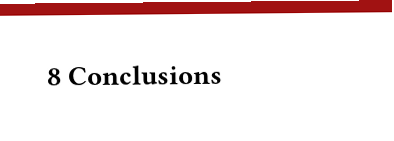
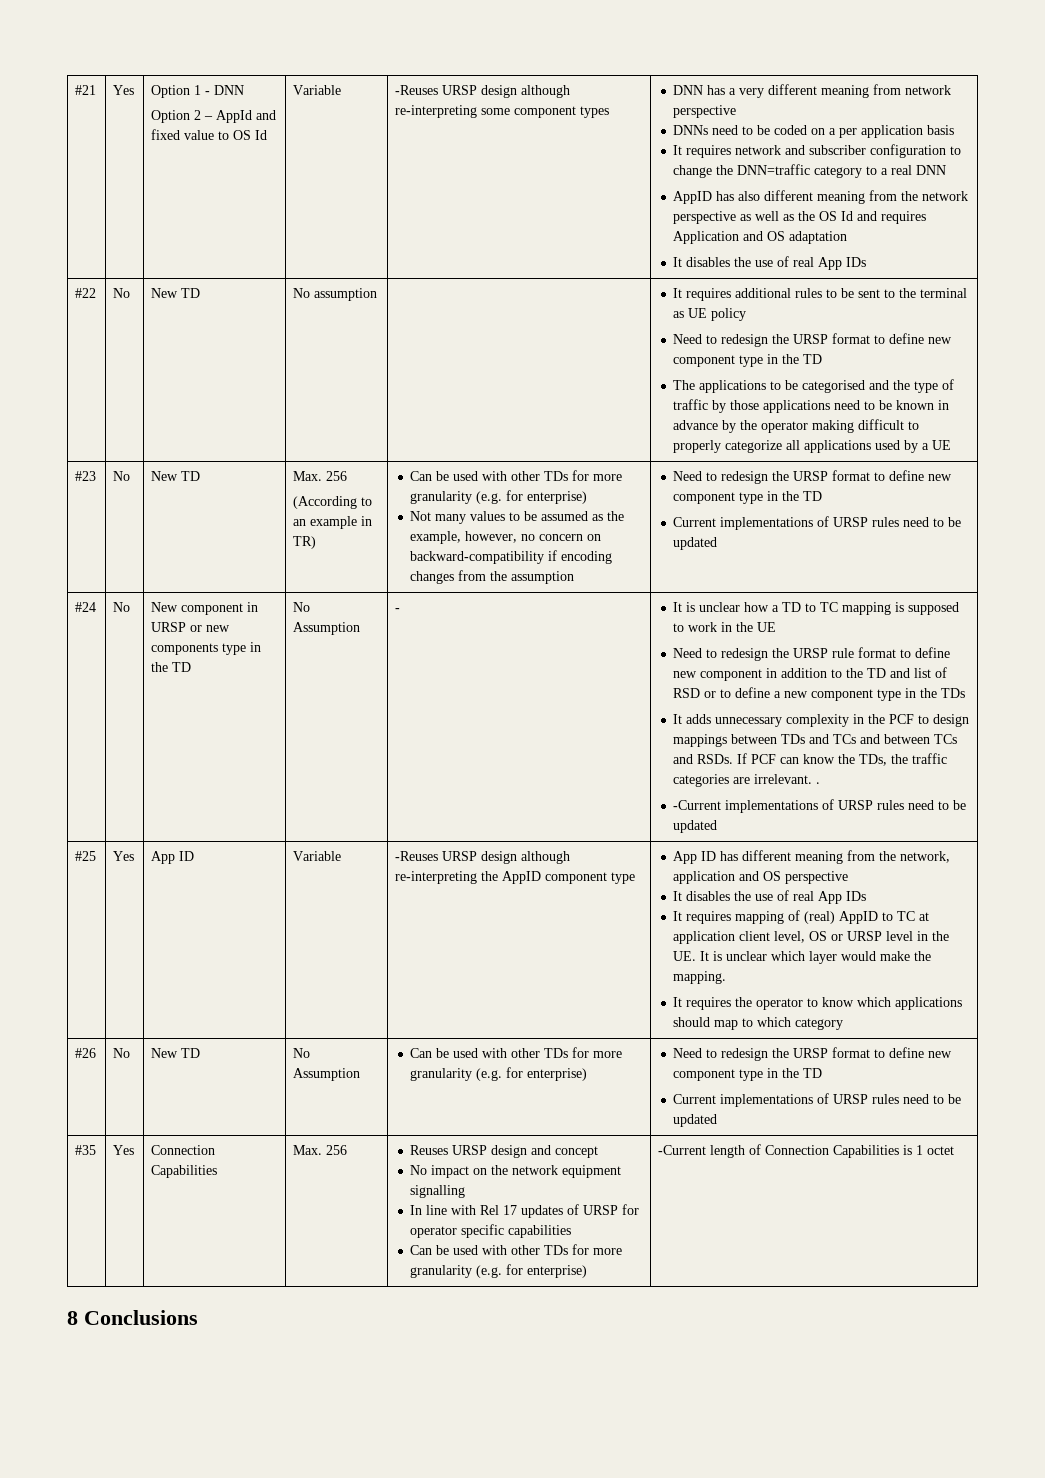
+ #21 | Yes | Option 1 - DNN
+ Option 2 – AppId and fixed value to OS Id | Variable | -Reuses URSP design although re-interpreting some component types | DNN has a very different meaning from network perspective
+ DNNs need to be coded on a per application basis
+ It requires network and subscriber configuration to change the DNN=traffic category to a real DNN
+ AppID has also different meaning from the network perspective as well as the OS Id and requires Application and OS adaptation
+ It disables the use of real App IDs
+ #22 | No | New TD | No assumption | | It requires additional rules to be sent to the terminal as UE policy
+ Need to redesign the URSP format to define new component type in the TD
+ The applications to be categorised and the type of traffic by those applications need to be known in advance by the operator making difficult to properly categorize all applications used by a UE
+ #23 | No | New TD | Max. 256
+ (According to an example in TR) | Can be used with other TDs for more granularity (e.g. for enterprise)
+ Not many values to be assumed as the example, however, no concern on backward-compatibility if encoding changes from the assumption | Need to redesign the URSP format to define new component type in the TD
+ Current implementations of URSP rules need to be updated
+ #24 | No | New component in URSP or new components type in the TD | No Assumption | - | It is unclear how a TD to TC mapping is supposed to work in the UE
+ Need to redesign the URSP rule format to define new component in addition to the TD and list of RSD or to define a new component type in the TDs
+ It adds unnecessary complexity in the PCF to design mappings between TDs and TCs and between TCs and RSDs. If PCF can know the TDs, the traffic categories are irrelevant. .
+ -Current implementations of URSP rules need to be updated
+ #25 | Yes | App ID | Variable | -Reuses URSP design although re-interpreting the AppID component type | App ID has different meaning from the network, application and OS perspective
+ It disables the use of real App IDs
+ It requires mapping of (real) AppID to TC at application client level, OS or URSP level in the UE. It is unclear which layer would make the mapping.
+ It requires the operator to know which applications should map to which category
+ #26 | No | New TD | No Assumption | Can be used with other TDs for more granularity (e.g. for enterprise) | Need to redesign the URSP format to define new component type in the TD
+ Current implementations of URSP rules need to be updated
+ #35 | Yes | Connection Capabilities | Max. 256 | Reuses URSP design and concept
+ No impact on the network equipment signalling
+ In line with Rel 17 updates of URSP for operator specific capabilities
+ Can be used with other TDs for more granularity (e.g. for enterprise) | -Current length of Connection Capabilities is 1 octet

